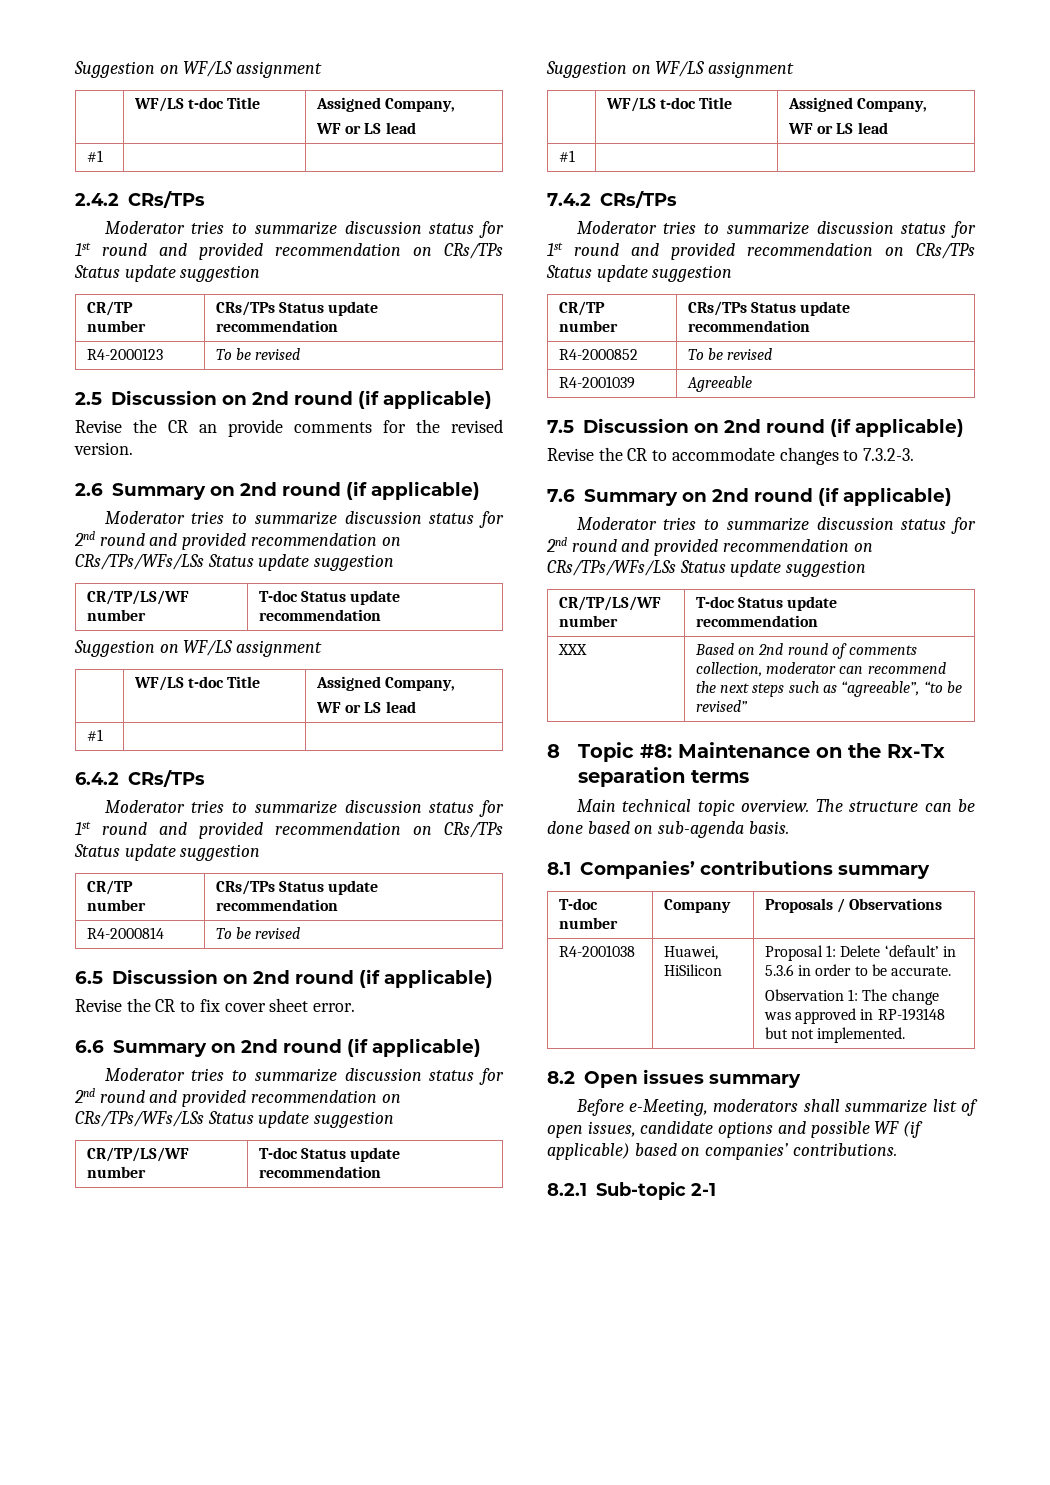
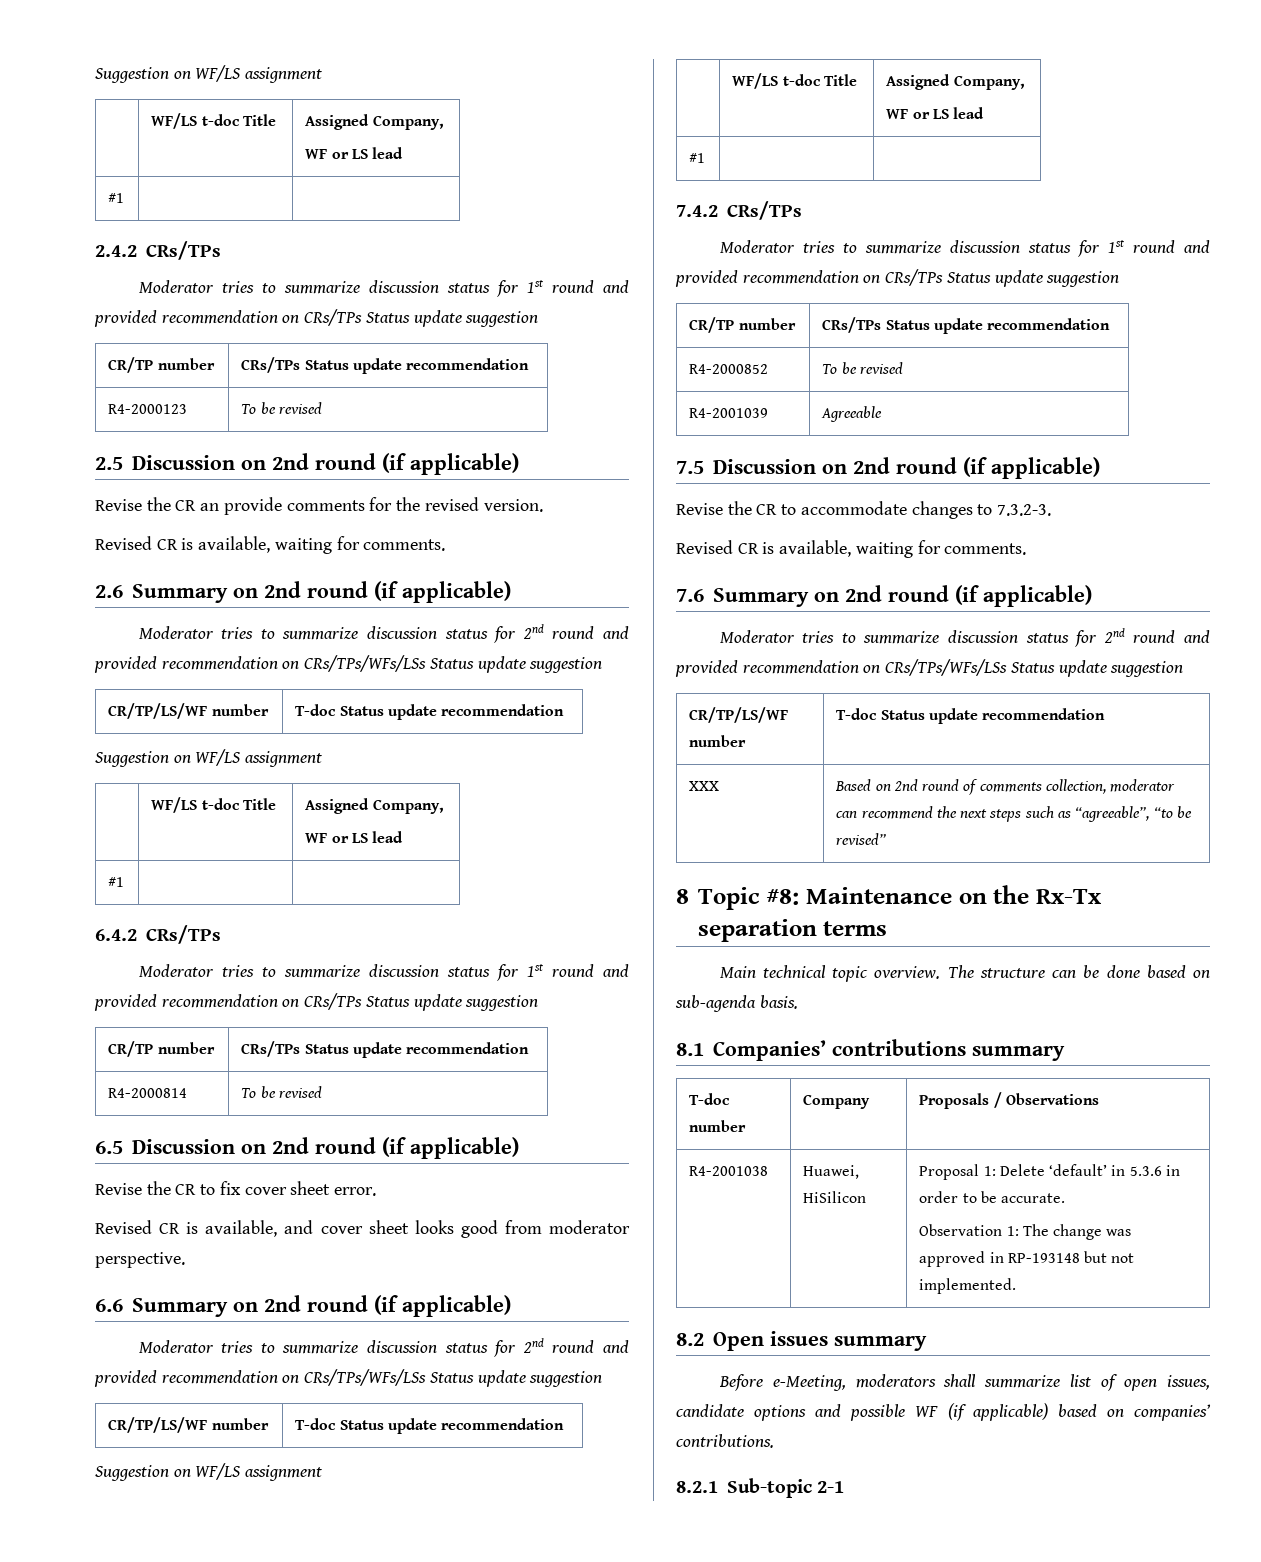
  Revise the CR an provide comments for the revised version.
+ Revised CR is available, waiting for comments.
+ Revised CR is available, and cover sheet looks good from moderator perspective.
  Revise the CR to accommodate changes to 7.3.2-3.
+ Revised CR is available, waiting for comments.

